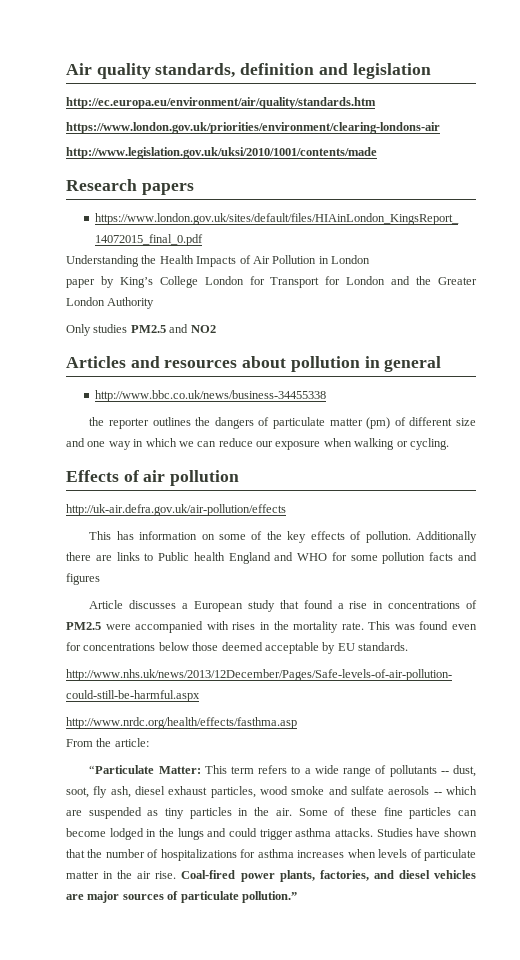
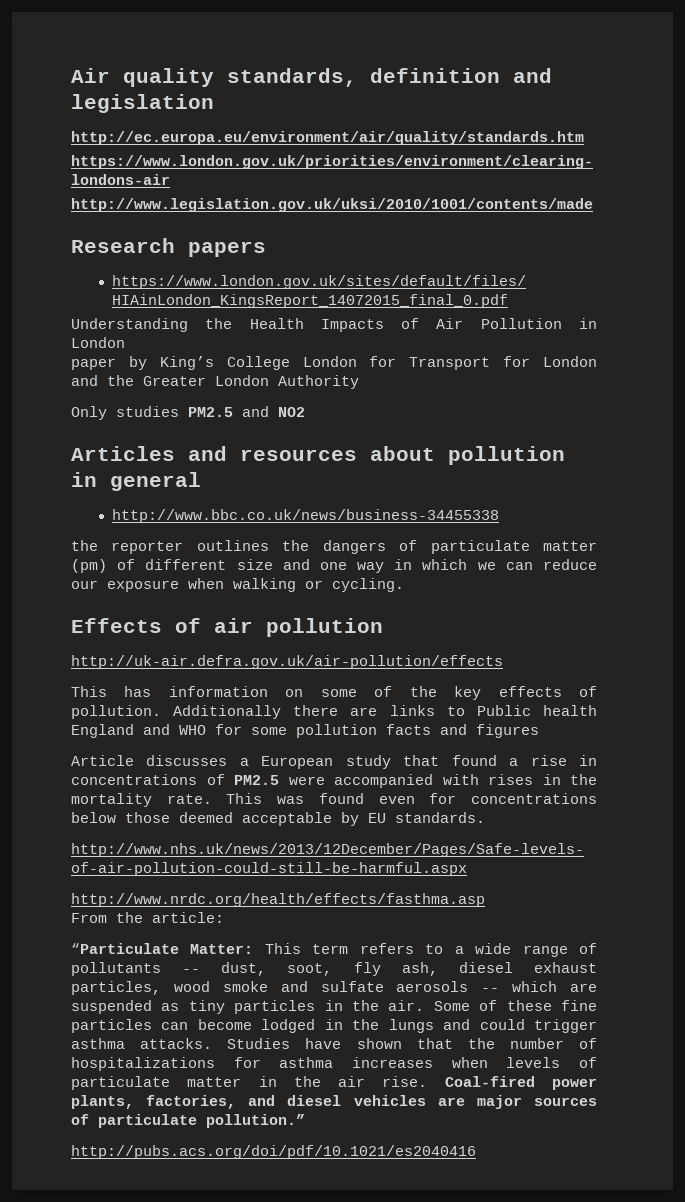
+ http://pubs.acs.org/doi/pdf/10.1021/es2040416

